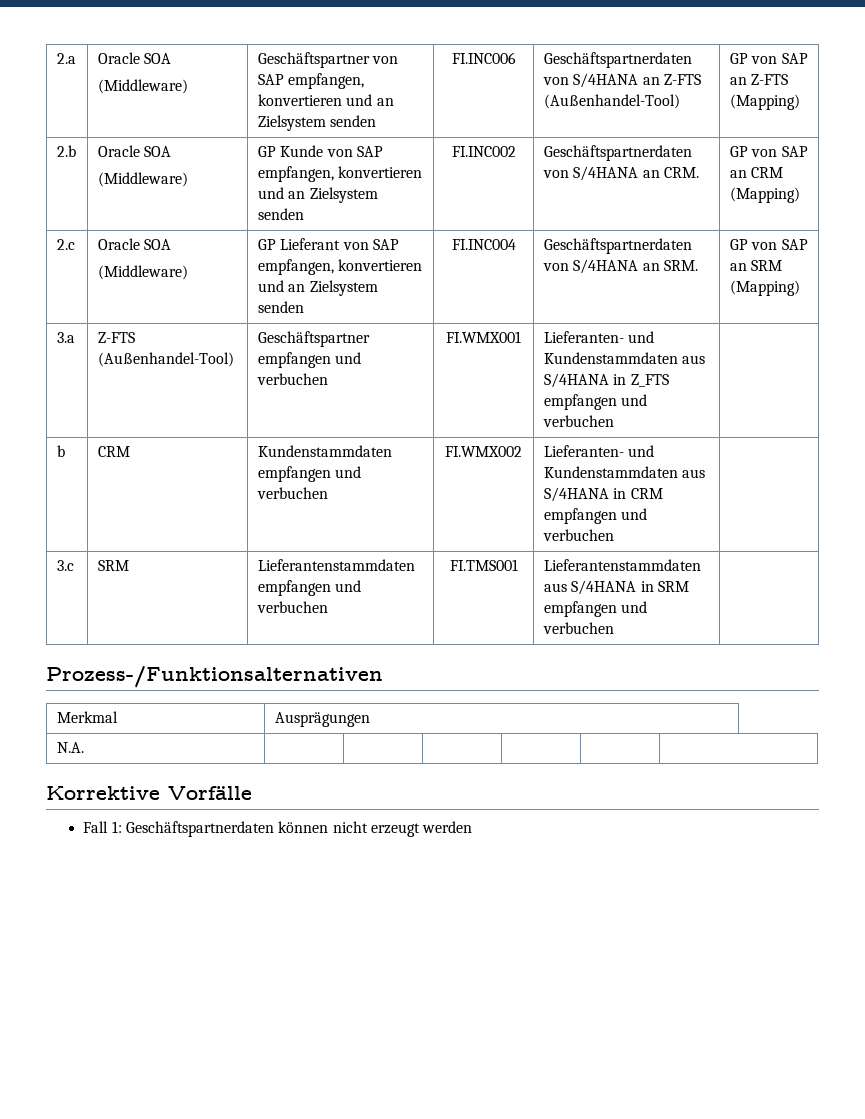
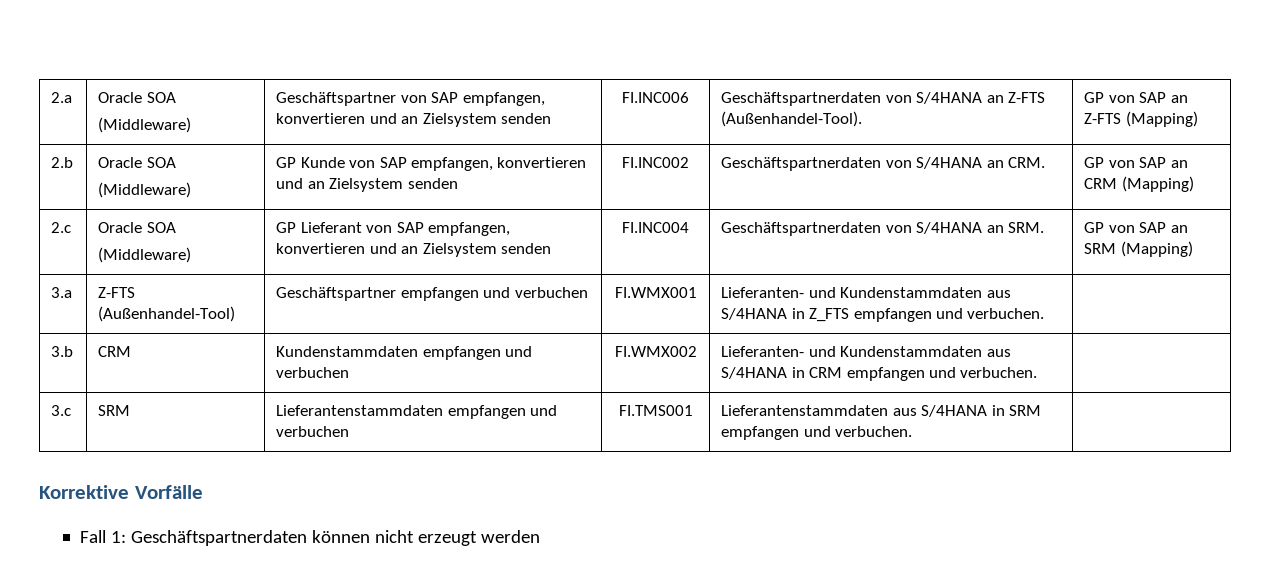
  2.a | Oracle SOA
- (Middleware) | Geschäftspartner von SAP empfangen, konvertieren und an Zielsystem senden | FI.INC006 | Geschäftspartnerdaten von S/4HANA an Z-FTS (Außenhandel-Tool) | GP von SAP an Z-FTS (Mapping)
+ (Middleware) | Geschäftspartner von SAP empfangen, konvertieren und an Zielsystem senden | FI.INC006 | Geschäftspartnerdaten von S/4HANA an Z-FTS (Außenhandel-Tool). | GP von SAP an Z-FTS (Mapping)
- 3.a | Z-FTS (Außenhandel-Tool) | Geschäftspartner empfangen und verbuchen | FI.WMX001 | Lieferanten- und Kundenstammdaten aus S/4HANA in Z_FTS empfangen und verbuchen |
- b | CRM | Kundenstammdaten empfangen und verbuchen | FI.WMX002 | Lieferanten- und Kundenstammdaten aus S/4HANA in CRM empfangen und verbuchen |
+ 3.a | Z-FTS (Außenhandel-Tool) | Geschäftspartner empfangen und verbuchen | FI.WMX001 | Lieferanten- und Kundenstammdaten aus S/4HANA in Z_FTS empfangen und verbuchen. |
+ 3.b | CRM | Kundenstammdaten empfangen und verbuchen | FI.WMX002 | Lieferanten- und Kundenstammdaten aus S/4HANA in CRM empfangen und verbuchen. |
- 3.c | SRM | Lieferantenstammdaten empfangen und verbuchen | FI.TMS001 | Lieferantenstammdaten aus S/4HANA in SRM empfangen und verbuchen |
- Prozess-/Funktionsalternativen
- Merkmal | Ausprägungen
- N.A. | | | | | |
+ 3.c | SRM | Lieferantenstammdaten empfangen und verbuchen | FI.TMS001 | Lieferantenstammdaten aus S/4HANA in SRM empfangen und verbuchen. |

